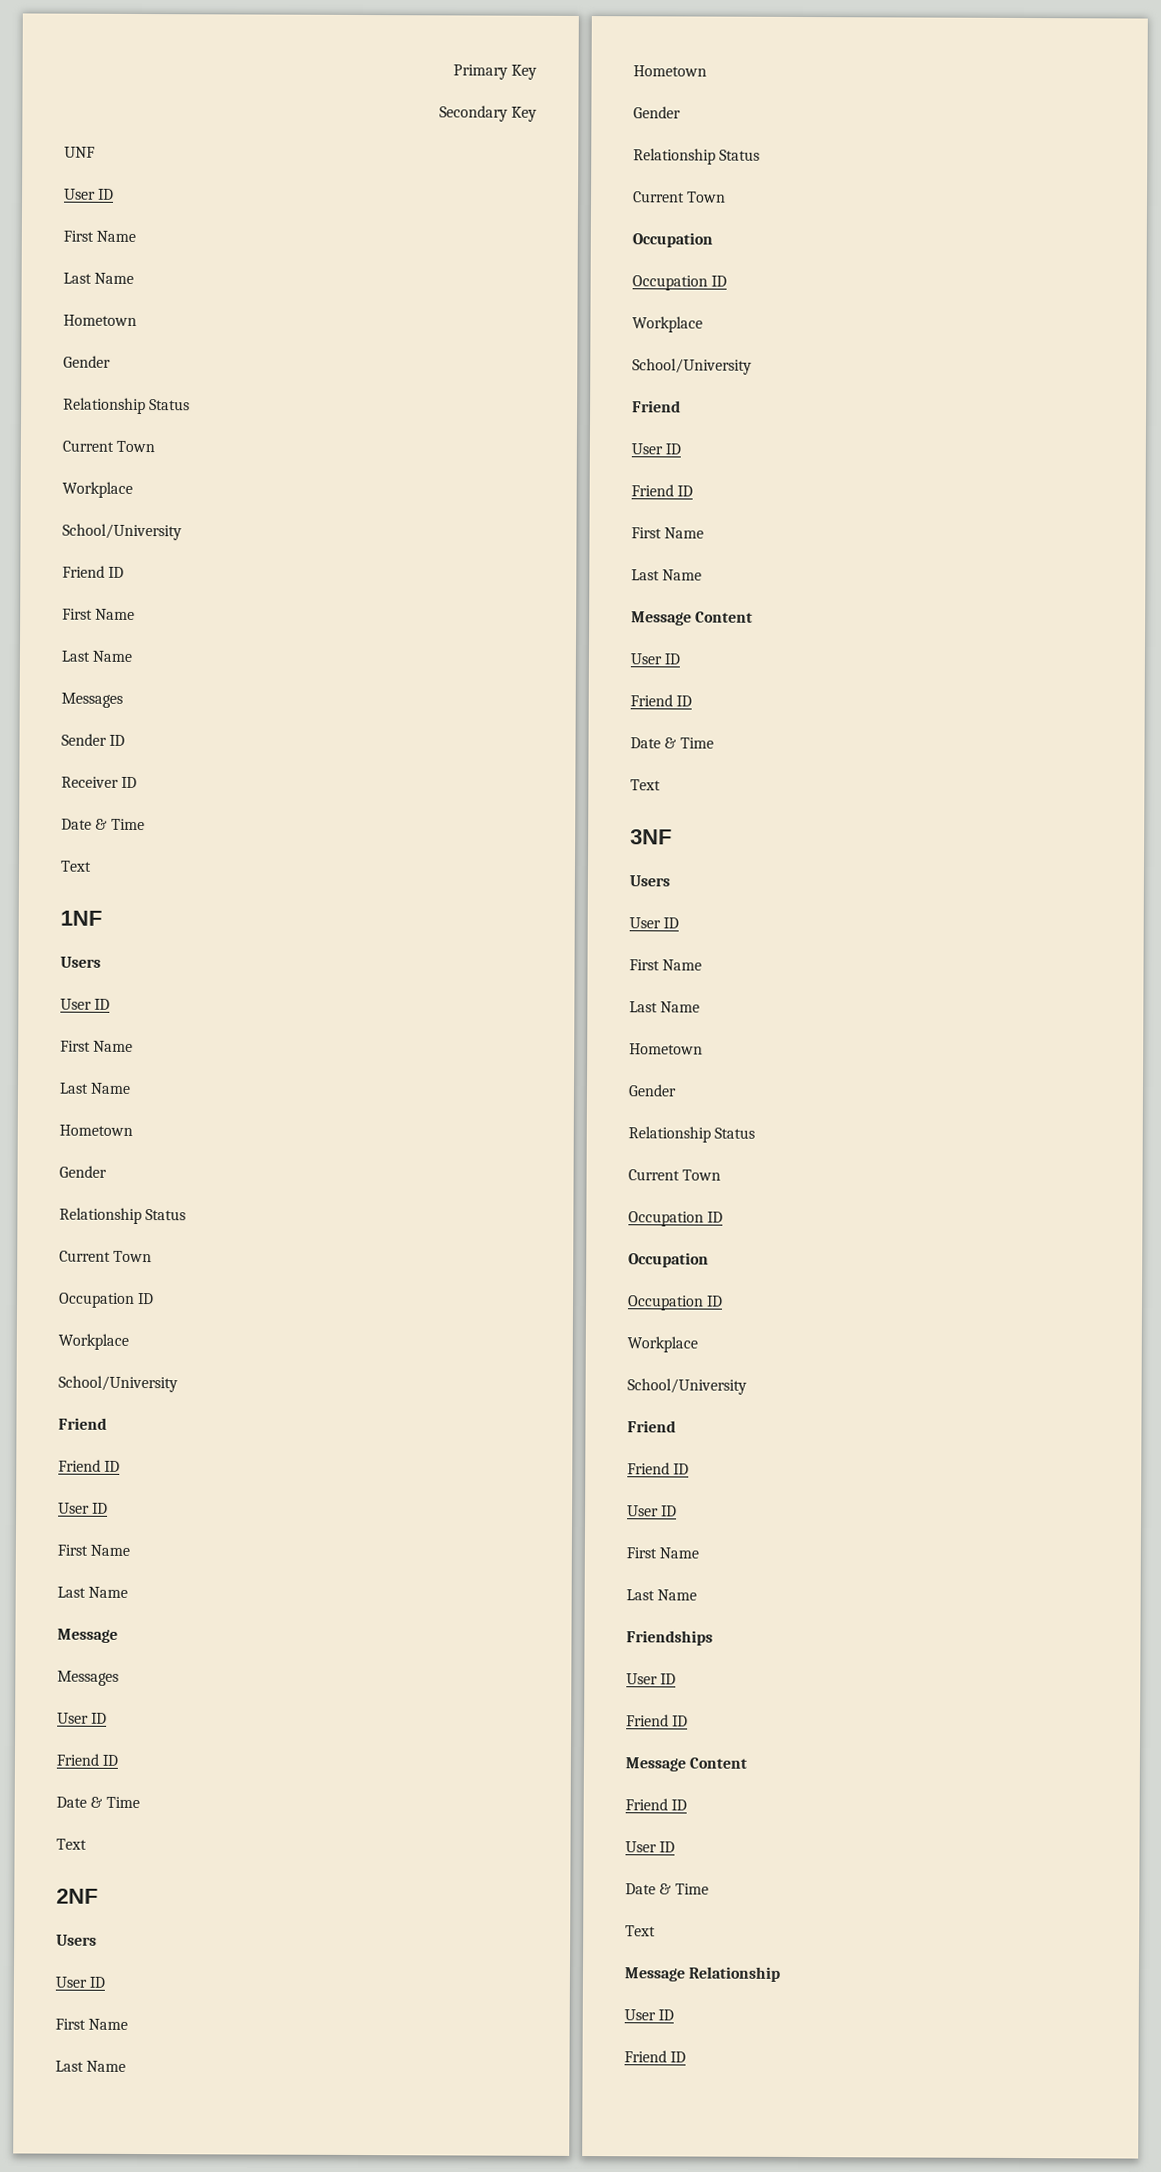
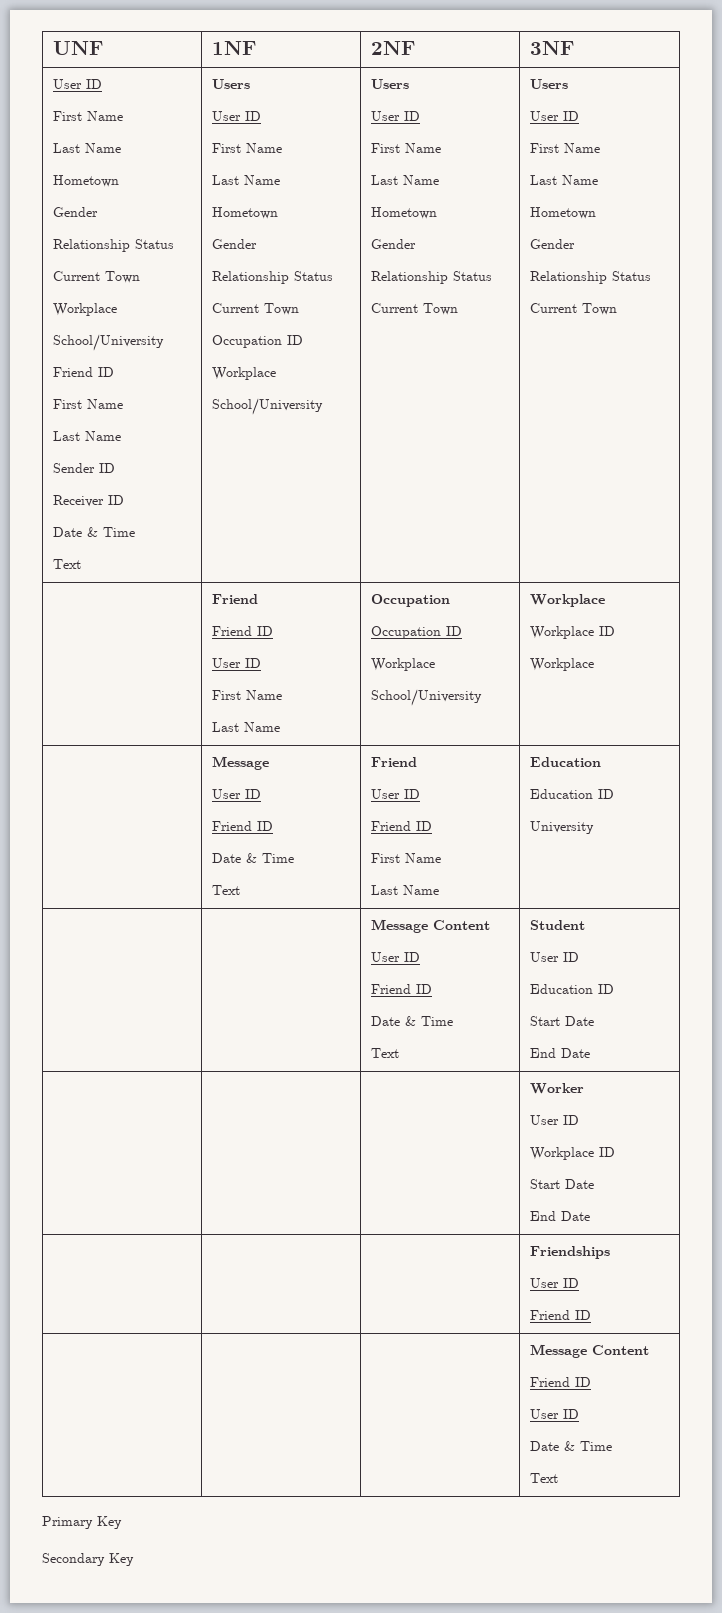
- Primary Key
- Secondary Key
- UNF
+ UNF | 1NF | 2NF | 3NF
  User ID
  First Name
  Last Name
  Hometown
  Gender
  Relationship Status
  Current Town
  Workplace
  School/University
  Friend ID
  First Name
  Last Name
- Messages
  Sender ID
  Receiver ID
  Date & Time
- Text
- 1NF
- Users
+ Text | Users
  User ID
  First Name
  Last Name
  Hometown
  Gender
  Relationship Status
  Current Town
  Occupation ID
  Workplace
- School/University
- Friend
- Friend ID
+ School/University | Users
  User ID
  First Name
  Last Name
- Message
- Messages
- User ID
- Friend ID
- Date & Time
- Text
- 2NF
- Users
+ Hometown
+ Gender
+ Relationship Status
+ Current Town | Users
  User ID
  First Name
  Last Name
  Hometown
  Gender
  Relationship Status
  Current Town
- Occupation
+ | Friend
+ Friend ID
+ User ID
+ First Name
+ Last Name | Occupation
  Occupation ID
  Workplace
- School/University
- Friend
+ School/University | Workplace
+ Workplace ID
+ Workplace
+ | Message
+ User ID
+ Friend ID
+ Date & Time
+ Text | Friend
  User ID
  Friend ID
  First Name
- Last Name
- Message Content
+ Last Name | Education
+ Education ID
+ University
+ | | Message Content
  User ID
  Friend ID
  Date & Time
- Text
- 3NF
- Users
+ Text | Student
  User ID
- First Name
- Last Name
- Hometown
- Gender
- Relationship Status
- Current Town
- Occupation ID
- Occupation
- Occupation ID
- Workplace
- School/University
- Friend
- Friend ID
+ Education ID
+ Start Date
+ End Date
+ | | | Worker
  User ID
- First Name
- Last Name
- Friendships
+ Workplace ID
+ Start Date
+ End Date
+ | | | Friendships
  User ID
  Friend ID
- Message Content
+ | | | Message Content
  Friend ID
  User ID
  Date & Time
  Text
- Message Relationship
- User ID
- Friend ID
+ Primary Key
+ Secondary Key

